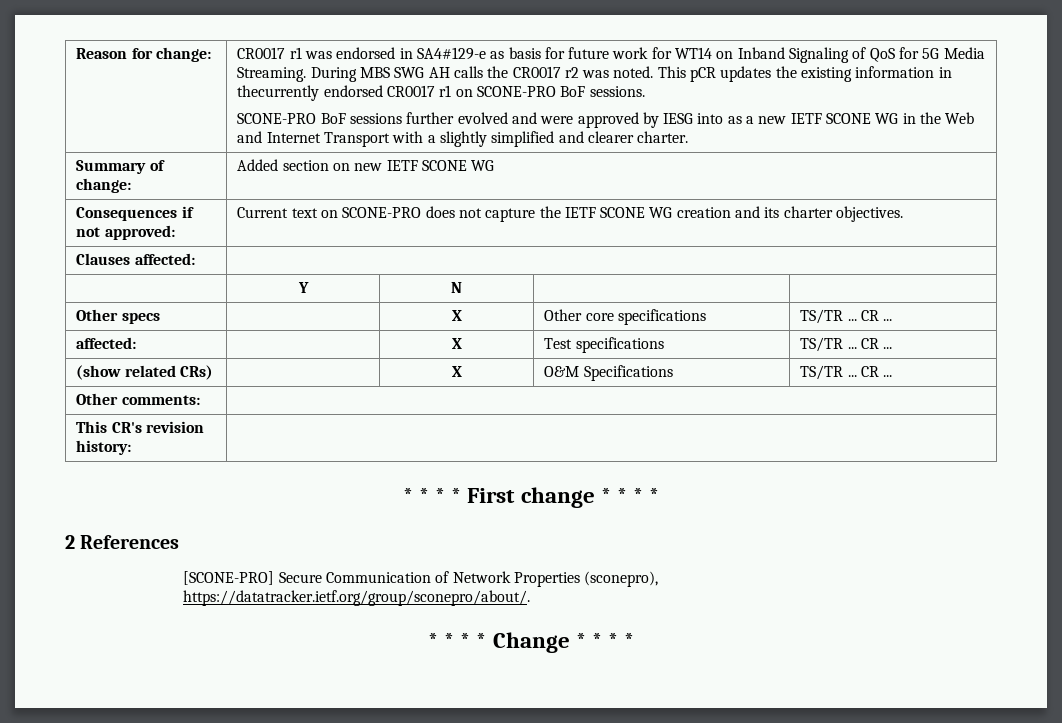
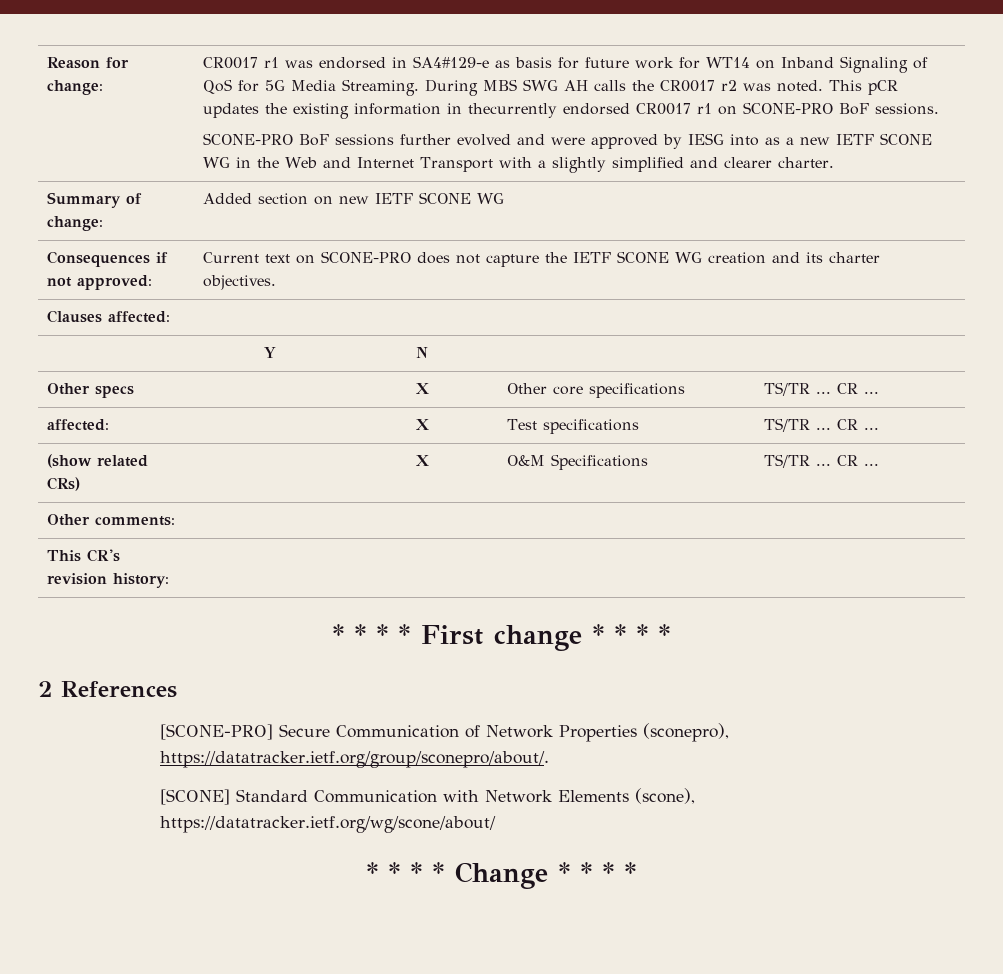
+ [SCONE] Standard Communication with Network Elements (scone), https://datatracker.ietf.org/wg/scone/about/

